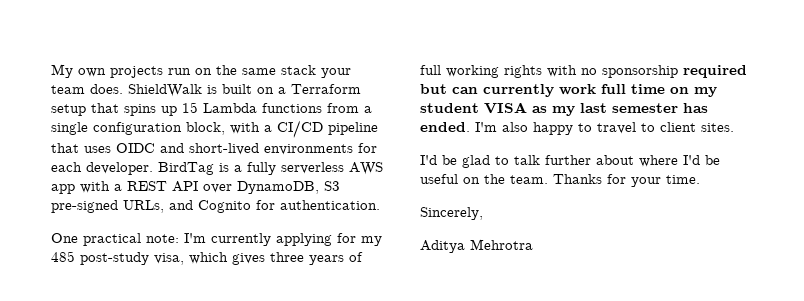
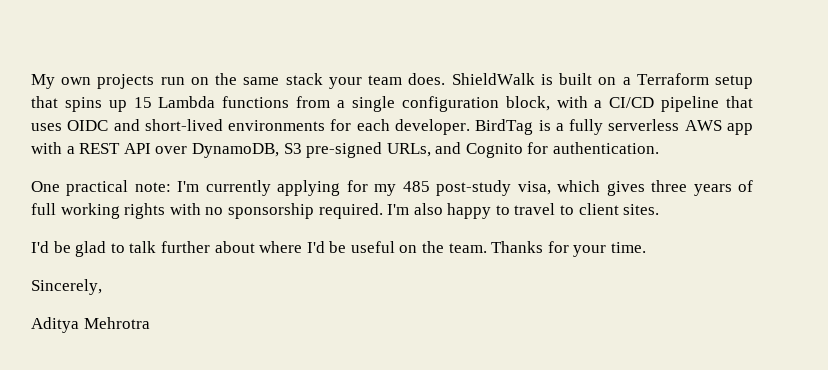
- One practical note: I'm currently applying for my 485 post-study visa, which gives three years of full working rights with no sponsorship required but can currently work full time on my student VISA as my last semester has ended.
+ One practical note: I'm currently applying for my 485 post-study visa, which gives three years of full working rights with no sponsorship required.

